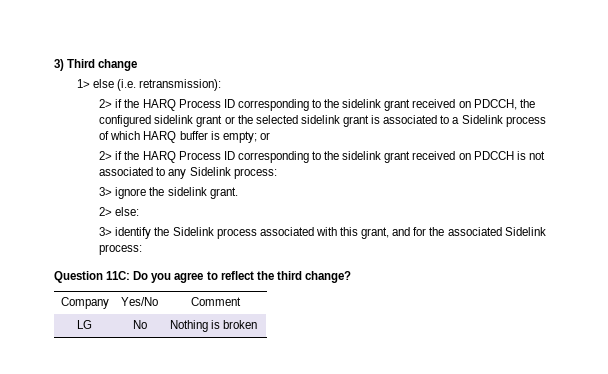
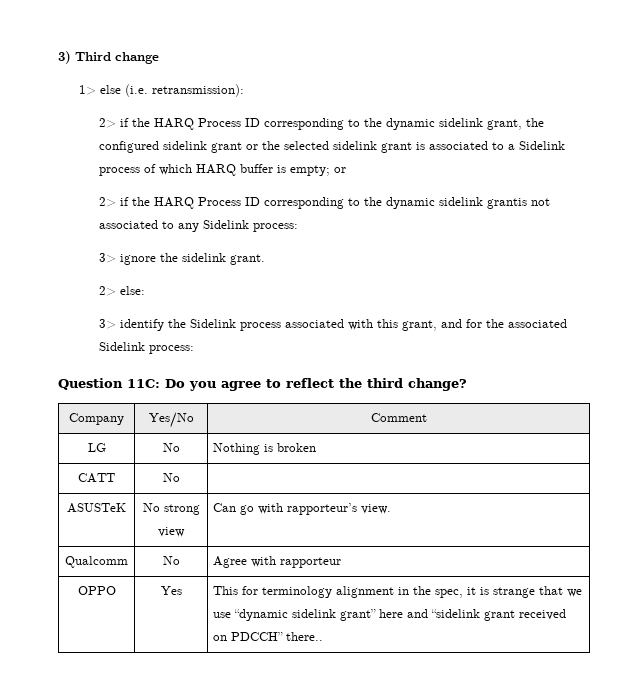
- 2> if the HARQ Process ID corresponding to the sidelink grant received on PDCCH, the configured sidelink grant or the selected sidelink grant is associated to a Sidelink process of which HARQ buffer is empty; or
+ 2> if the HARQ Process ID corresponding to the dynamic sidelink grant, the configured sidelink grant or the selected sidelink grant is associated to a Sidelink process of which HARQ buffer is empty; or
- 2> if the HARQ Process ID corresponding to the sidelink grant received on PDCCH is not associated to any Sidelink process:
+ 2> if the HARQ Process ID corresponding to the dynamic sidelink grantis not associated to any Sidelink process:
+ CATT | No |
+ ASUSTeK | No strong view | Can go with rapporteur’s view.
+ Qualcomm | No | Agree with rapporteur
+ OPPO | Yes | This for terminology alignment in the spec, it is strange that we use “dynamic sidelink grant” here and “sidelink grant received on PDCCH” there..

